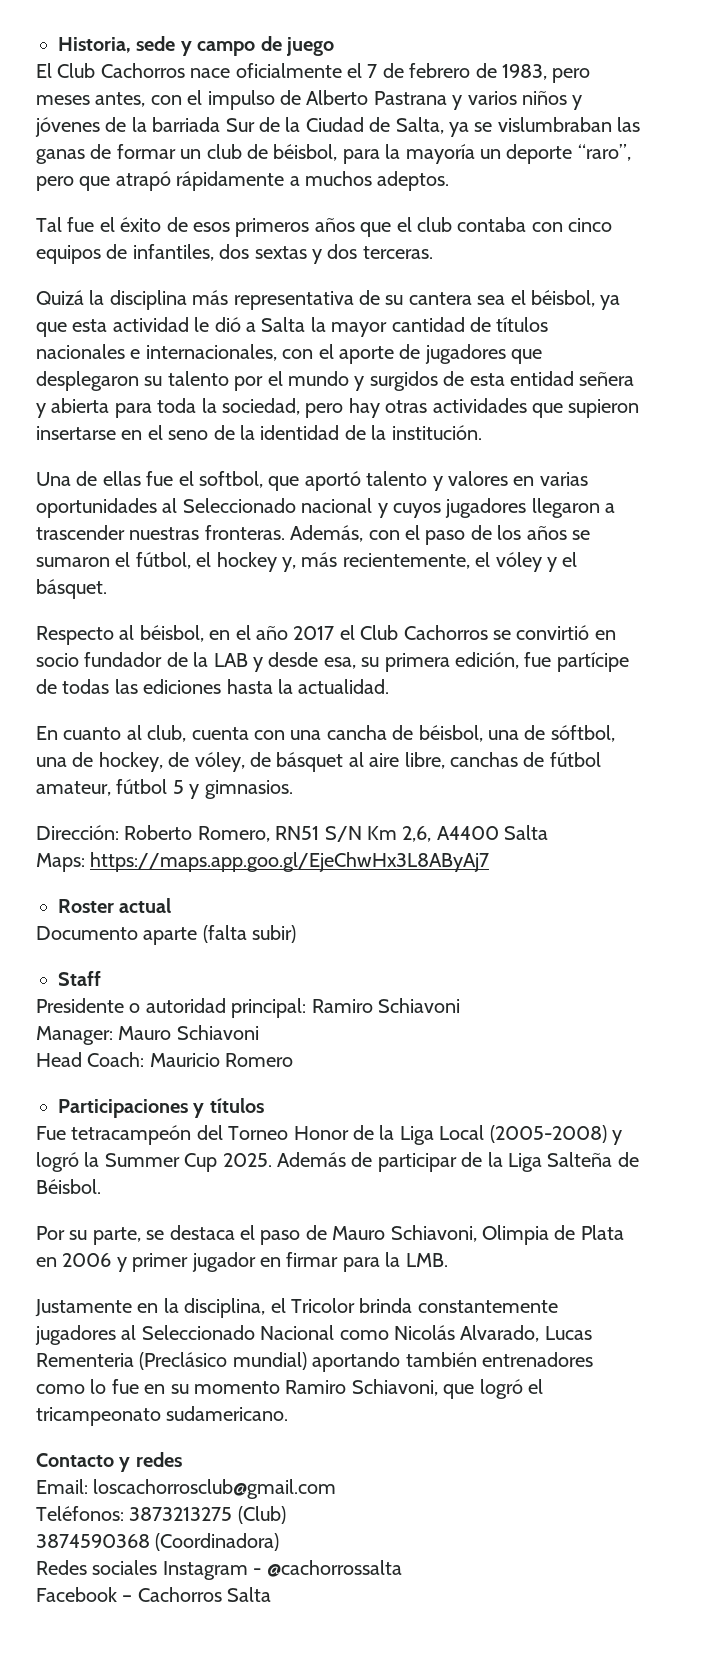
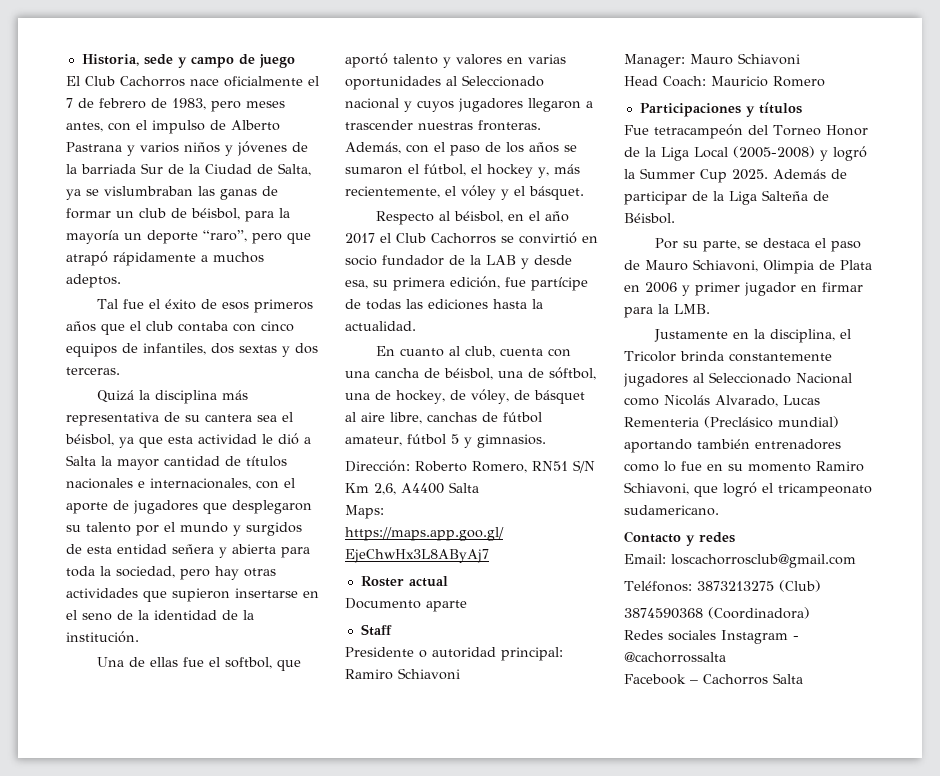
- Documento aparte (falta subir)
+ Documento aparte

